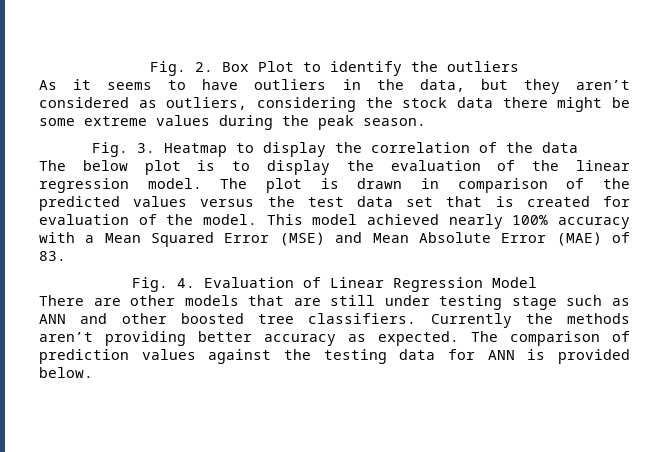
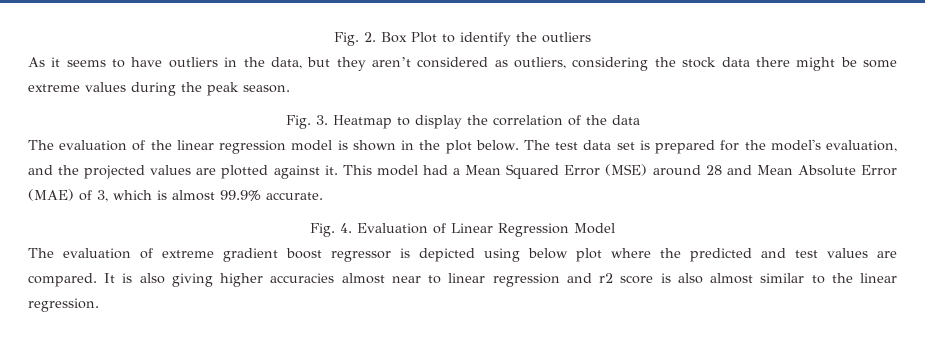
- The below plot is to display the evaluation of the linear regression model. The plot is drawn in comparison of the predicted values versus the test data set that is created for evaluation of the model. This model achieved nearly 100% accuracy with a Mean Squared Error (MSE) and Mean Absolute Error (MAE) of 83.
+ The evaluation of the linear regression model is shown in the plot below. The test data set is prepared for the model's evaluation, and the projected values are plotted against it. This model had a Mean Squared Error (MSE) around 28 and Mean Absolute Error (MAE) of 3, which is almost 99.9% accurate.
- There are other models that are still under testing stage such as ANN and other boosted tree classifiers. Currently the methods aren’t providing better accuracy as expected. The comparison of prediction values against the testing data for ANN is provided below.
+ The evaluation of extreme gradient boost regressor is depicted using below plot where the predicted and test values are compared. It is also giving higher accuracies almost near to linear regression and r2 score is also almost similar to the linear regression.

